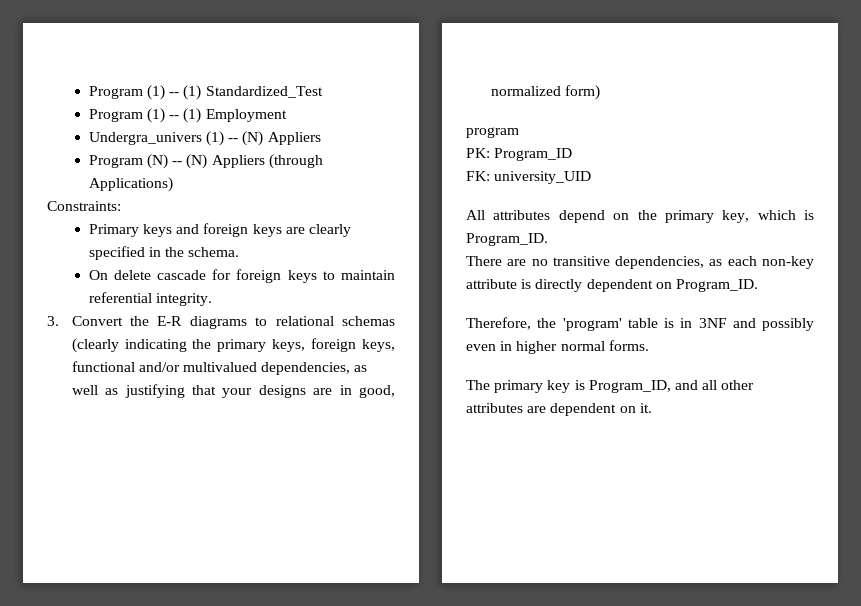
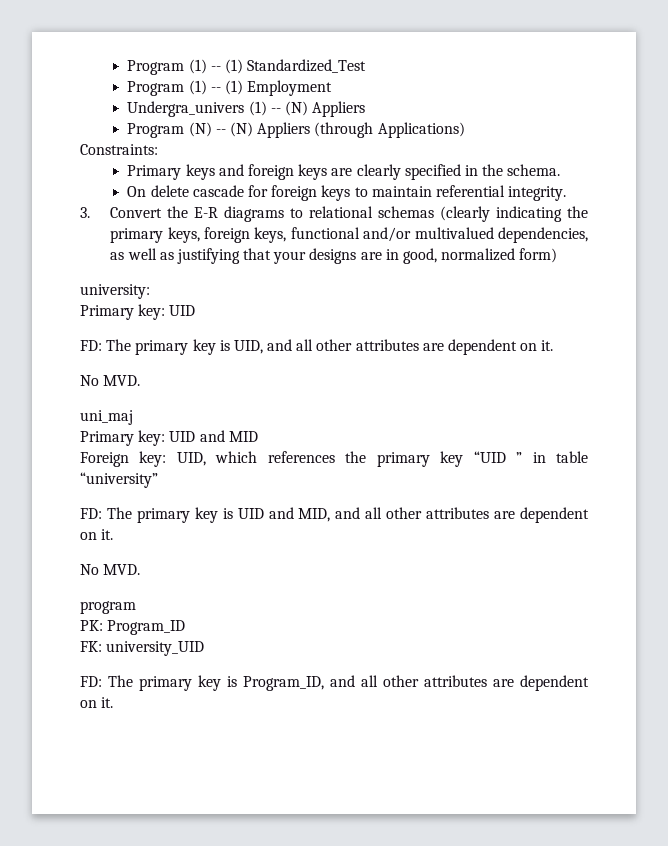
+ university:
+ Primary key: UID
+ FD: The primary key is UID, and all other attributes are dependent on it.
+ No MVD.
+ uni_maj
+ Primary key: UID and MID
+ Foreign key: UID, which references the primary key “UID ” in table “university”
+ FD: The primary key is UID and MID, and all other attributes are dependent on it.
+ No MVD.
- All attributes depend on the primary key, which is Program_ID.
- There are no transitive dependencies, as each non-key attribute is directly dependent on Program_ID.
- Therefore, the 'program' table is in 3NF and possibly even in higher normal forms.
- The primary key is Program_ID, and all other attributes are dependent on it.
+ FD: The primary key is Program_ID, and all other attributes are dependent on it.

